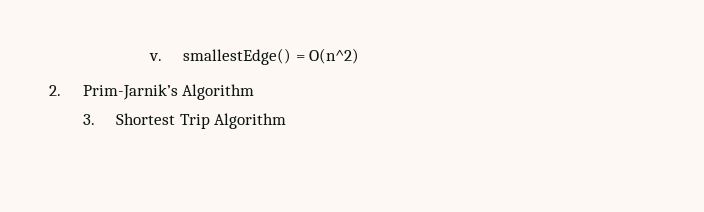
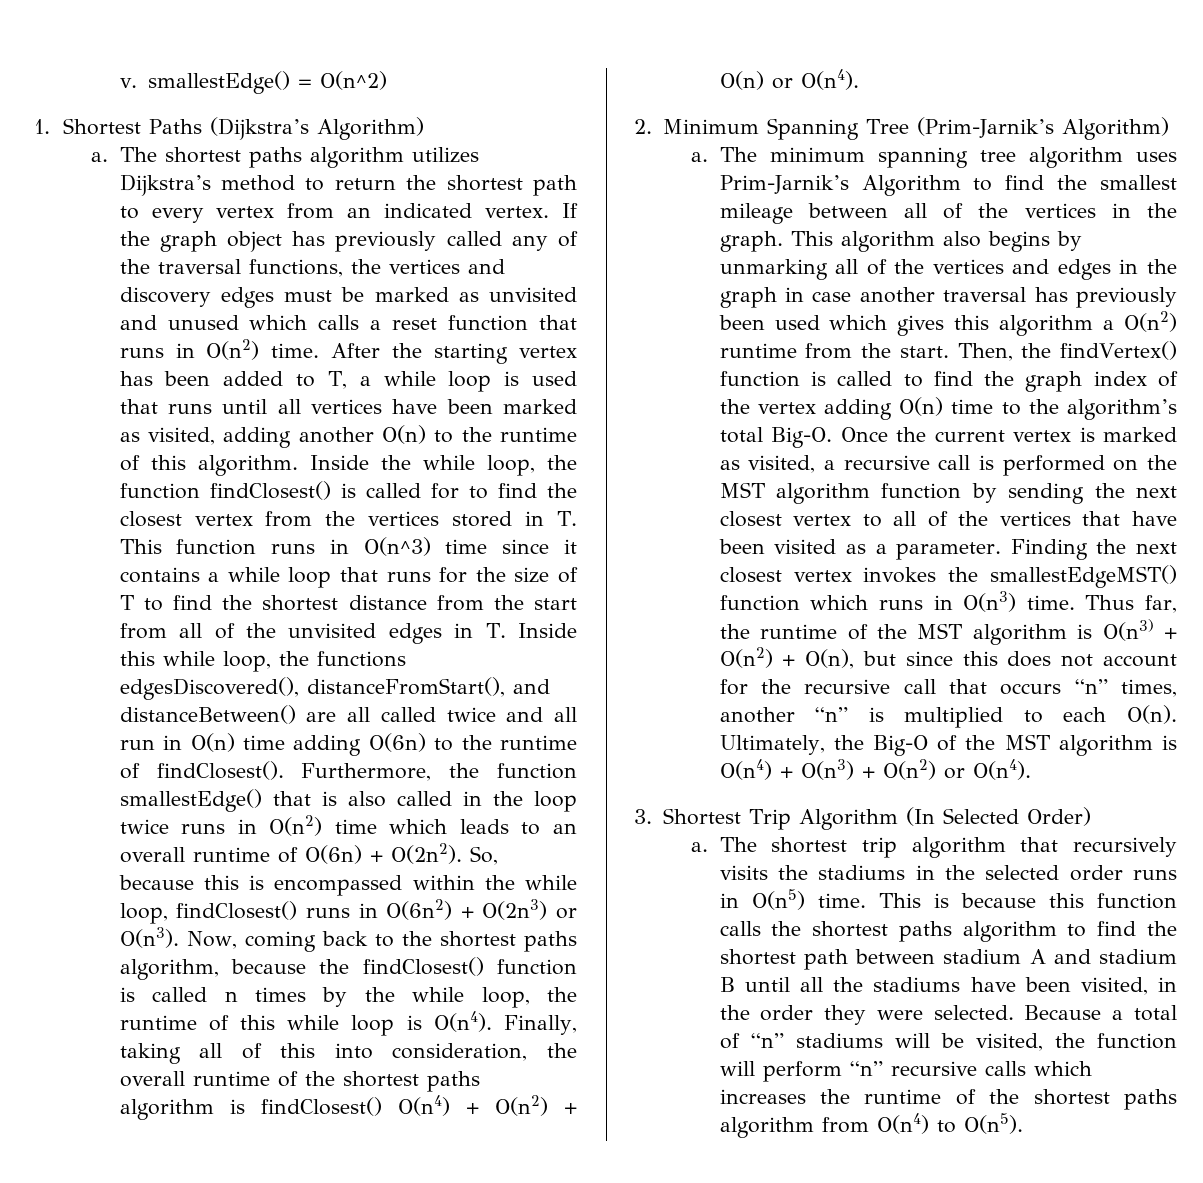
- 2. Prim-Jarnik’s Algorithm
- 3. Shortest Trip Algorithm
+ 1. Shortest Paths (Dijkstra’s Algorithm)
+ a. The shortest paths algorithm utilizes Dijkstra’s method to return the shortest path to every vertex from an indicated vertex. If the graph object has previously called any of the traversal functions, the vertices and discovery edges must be marked as unvisited and unused which calls a reset function that runs in O(n2) time. After the starting vertex has been added to T, a while loop is used that runs until all vertices have been marked as visited, adding another O(n) to the runtime of this algorithm. Inside the while loop, the function findClosest() is called for to find the closest vertex from the vertices stored in T. This function runs in O(n^3) time since it contains a while loop that runs for the size of T to find the shortest distance from the start from all of the unvisited edges in T. Inside this while loop, the functions edgesDiscovered(), distanceFromStart(), and distanceBetween() are all called twice and all run in O(n) time adding O(6n) to the runtime of findClosest(). Furthermore, the function smallestEdge() that is also called in the loop twice runs in O(n2) time which leads to an overall runtime of O(6n) + O(2n2). So, because this is encompassed within the while loop, findClosest() runs in O(6n2) + O(2n3) or O(n3). Now, coming back to the shortest paths algorithm, because the findClosest() function is called n times by the while loop, the runtime of this while loop is O(n4). Finally, taking all of this into consideration, the overall runtime of the shortest paths algorithm is findClosest() O(n4) + O(n2) + O(n) or O(n4).
+ 2. Minimum Spanning Tree (Prim-Jarnik’s Algorithm)
+ a. The minimum spanning tree algorithm uses Prim-Jarnik’s Algorithm to find the smallest mileage between all of the vertices in the graph. This algorithm also begins by unmarking all of the vertices and edges in the graph in case another traversal has previously been used which gives this algorithm a O(n2) runtime from the start. Then, the findVertex() function is called to find the graph index of the vertex adding O(n) time to the algorithm’s total Big-O. Once the current vertex is marked as visited, a recursive call is performed on the MST algorithm function by sending the next closest vertex to all of the vertices that have been visited as a parameter. Finding the next closest vertex invokes the smallestEdgeMST() function which runs in O(n3) time. Thus far, the runtime of the MST algorithm is O(n3) + O(n2) + O(n), but since this does not account for the recursive call that occurs “n” times, another “n” is multiplied to each O(n). Ultimately, the Big-O of the MST algorithm is O(n4) + O(n3) + O(n2) or O(n4).
+ 3. Shortest Trip Algorithm (In Selected Order)
+ a. The shortest trip algorithm that recursively visits the stadiums in the selected order runs in O(n5) time. This is because this function calls the shortest paths algorithm to find the shortest path between stadium A and stadium B until all the stadiums have been visited, in the order they were selected. Because a total of “n” stadiums will be visited, the function will perform “n” recursive calls which increases the runtime of the shortest paths algorithm from O(n4) to O(n5).

